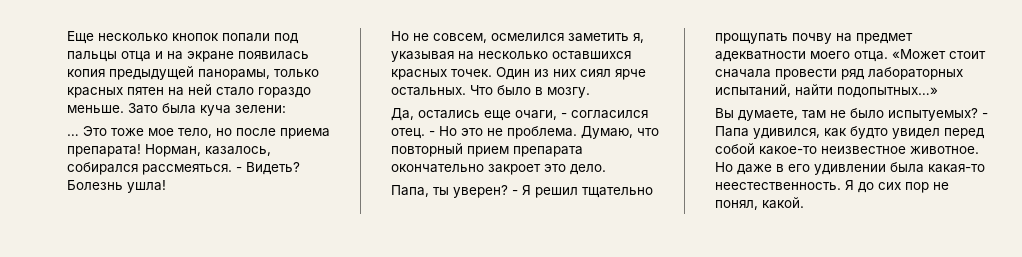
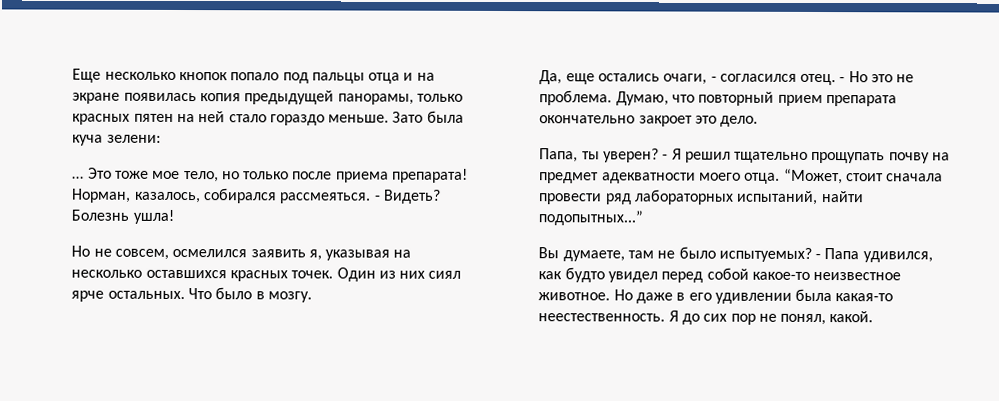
- Еще несколько кнопок попали под пальцы отца и на экране появилась копия предыдущей панорамы, только красных пятен на ней стало гораздо меньше.
+ Еще несколько кнопок попало под пальцы отца и на экране появилась копия предыдущей панорамы, только красных пятен на ней стало гораздо меньше.
- Это тоже мое тело, но после приема препарата!
+ Это тоже мое тело, но только после приема препарата!
- Но не совсем, осмелился заметить я, указывая на несколько оставшихся красных точек.
+ Но не совсем, осмелился заявить я, указывая на несколько оставшихся красных точек.
- Да, остались еще очаги, - согласился отец.
+ Да, еще остались очаги, - согласился отец.
- «Может стоит сначала провести ряд лабораторных испытаний, найти подопытных…»
+ “Может, стоит сначала провести ряд лабораторных испытаний, найти подопытных...”

